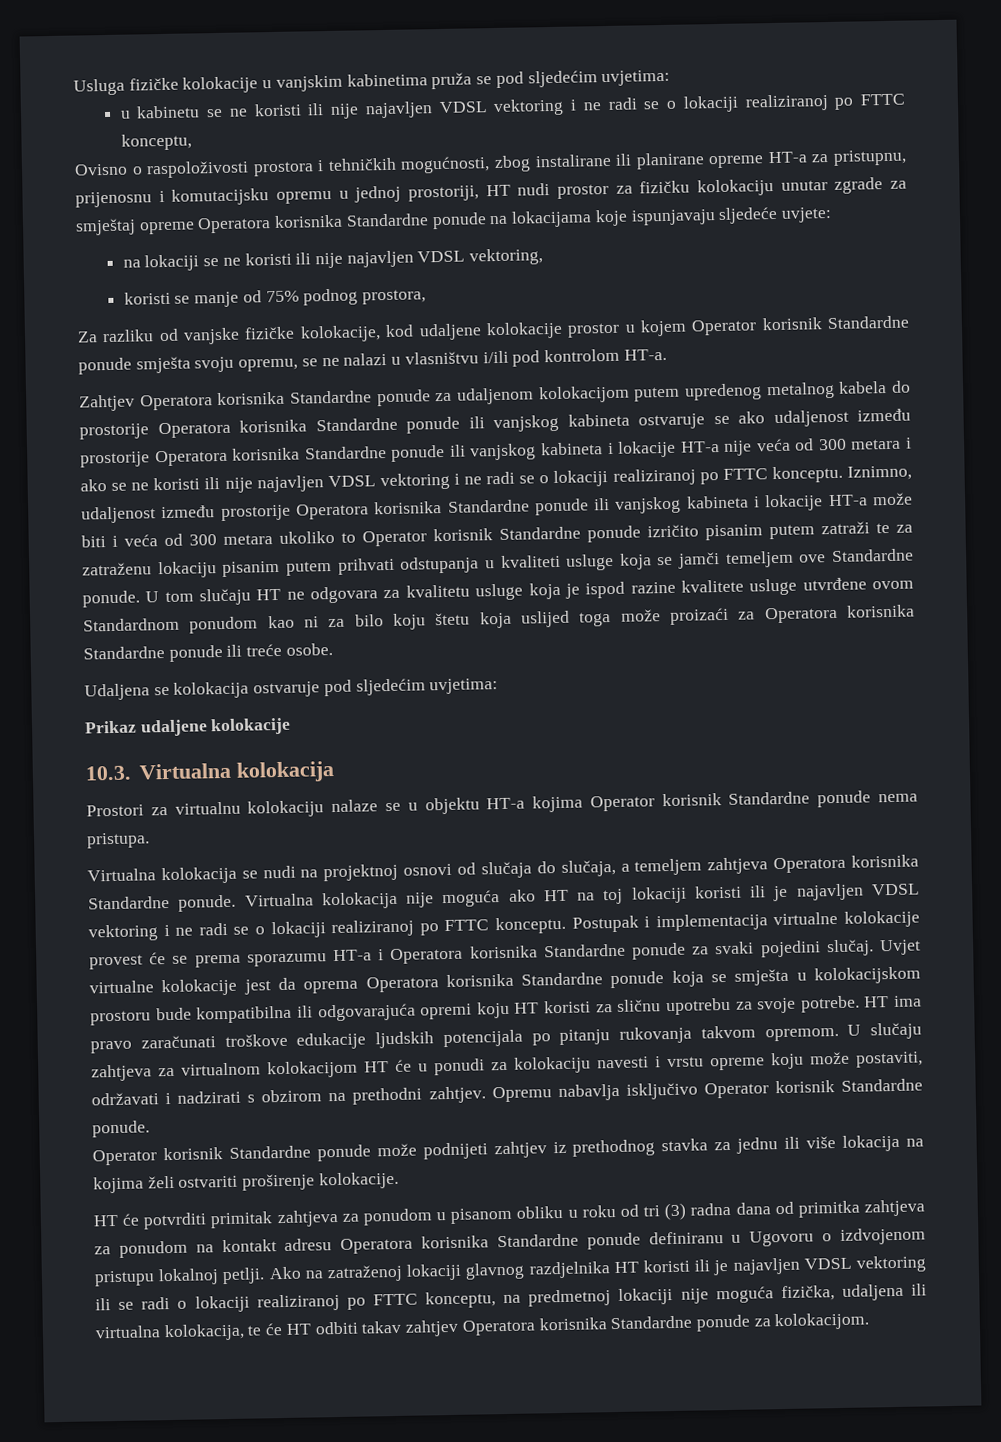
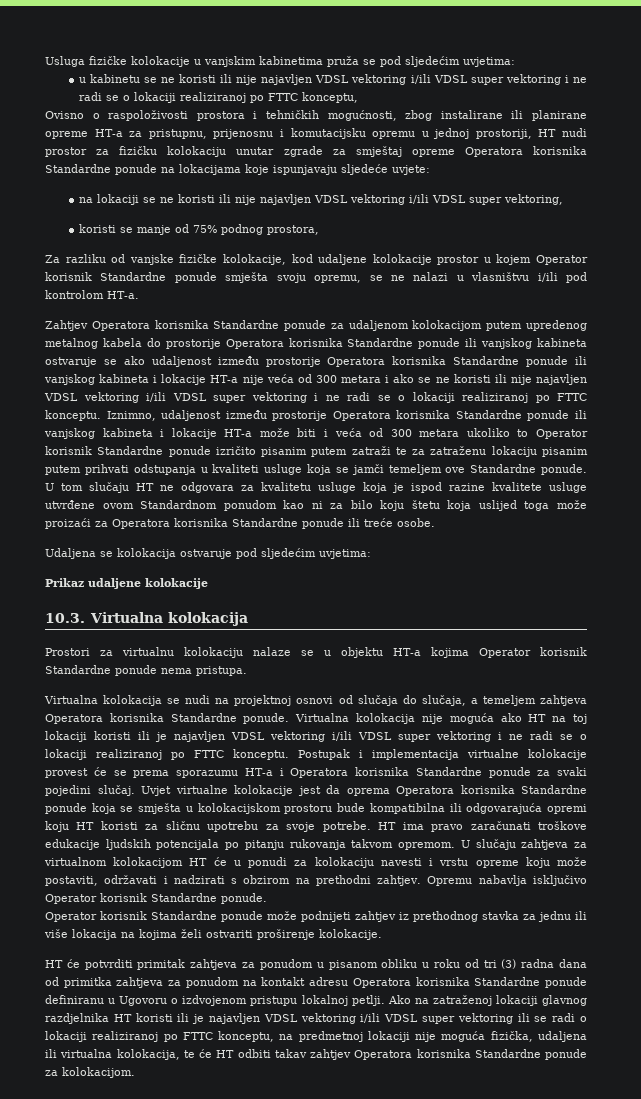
- u kabinetu se ne koristi ili nije najavljen VDSL vektoring i ne radi se o lokaciji realiziranoj po FTTC konceptu,
+ u kabinetu se ne koristi ili nije najavljen VDSL vektoring i/ili VDSL super vektoring i ne radi se o lokaciji realiziranoj po FTTC konceptu,
- na lokaciji se ne koristi ili nije najavljen VDSL vektoring,
+ na lokaciji se ne koristi ili nije najavljen VDSL vektoring i/ili VDSL super vektoring,
- Zahtjev Operatora korisnika Standardne ponude za udaljenom kolokacijom putem upredenog metalnog kabela do prostorije Operatora korisnika Standardne ponude ili vanjskog kabineta ostvaruje se ako udaljenost između prostorije Operatora korisnika Standardne ponude ili vanjskog kabineta i lokacije HT-a nije veća od 300 metara i ako se ne koristi ili nije najavljen VDSL vektoring i ne radi se o lokaciji realiziranoj po FTTC konceptu.
+ Zahtjev Operatora korisnika Standardne ponude za udaljenom kolokacijom putem upredenog metalnog kabela do prostorije Operatora korisnika Standardne ponude ili vanjskog kabineta ostvaruje se ako udaljenost između prostorije Operatora korisnika Standardne ponude ili vanjskog kabineta i lokacije HT-a nije veća od 300 metara i ako se ne koristi ili nije najavljen VDSL vektoring i/ili VDSL super vektoring i ne radi se o lokaciji realiziranoj po FTTC konceptu.
- Virtualna kolokacija nije moguća ako HT na toj lokaciji koristi ili je najavljen VDSL vektoring i ne radi se o lokaciji realiziranoj po FTTC konceptu.
+ Virtualna kolokacija nije moguća ako HT na toj lokaciji koristi ili je najavljen VDSL vektoring i/ili VDSL super vektoring i ne radi se o lokaciji realiziranoj po FTTC konceptu.
- Ako na zatraženoj lokaciji glavnog razdjelnika HT koristi ili je najavljen VDSL vektoring ili se radi o lokaciji realiziranoj po FTTC konceptu, na predmetnoj lokaciji nije moguća fizička, udaljena ili virtualna kolokacija, te će HT odbiti takav zahtjev Operatora korisnika Standardne ponude za kolokacijom.
+ Ako na zatraženoj lokaciji glavnog razdjelnika HT koristi ili je najavljen VDSL vektoring i/ili VDSL super vektoring ili se radi o lokaciji realiziranoj po FTTC konceptu, na predmetnoj lokaciji nije moguća fizička, udaljena ili virtualna kolokacija, te će HT odbiti takav zahtjev Operatora korisnika Standardne ponude za kolokacijom.

